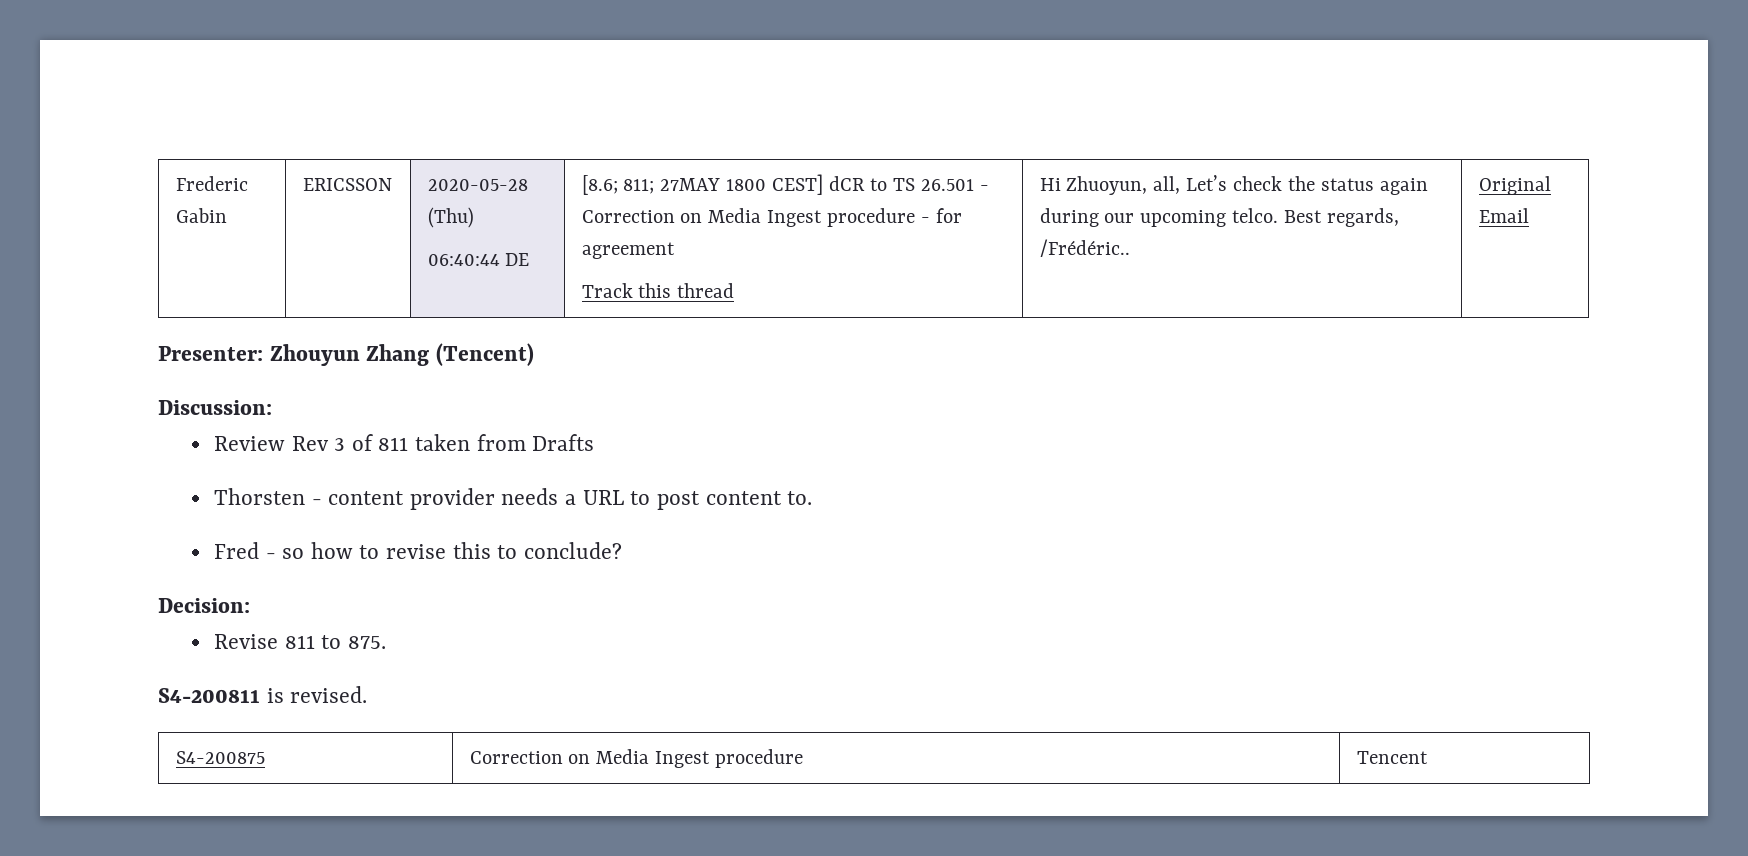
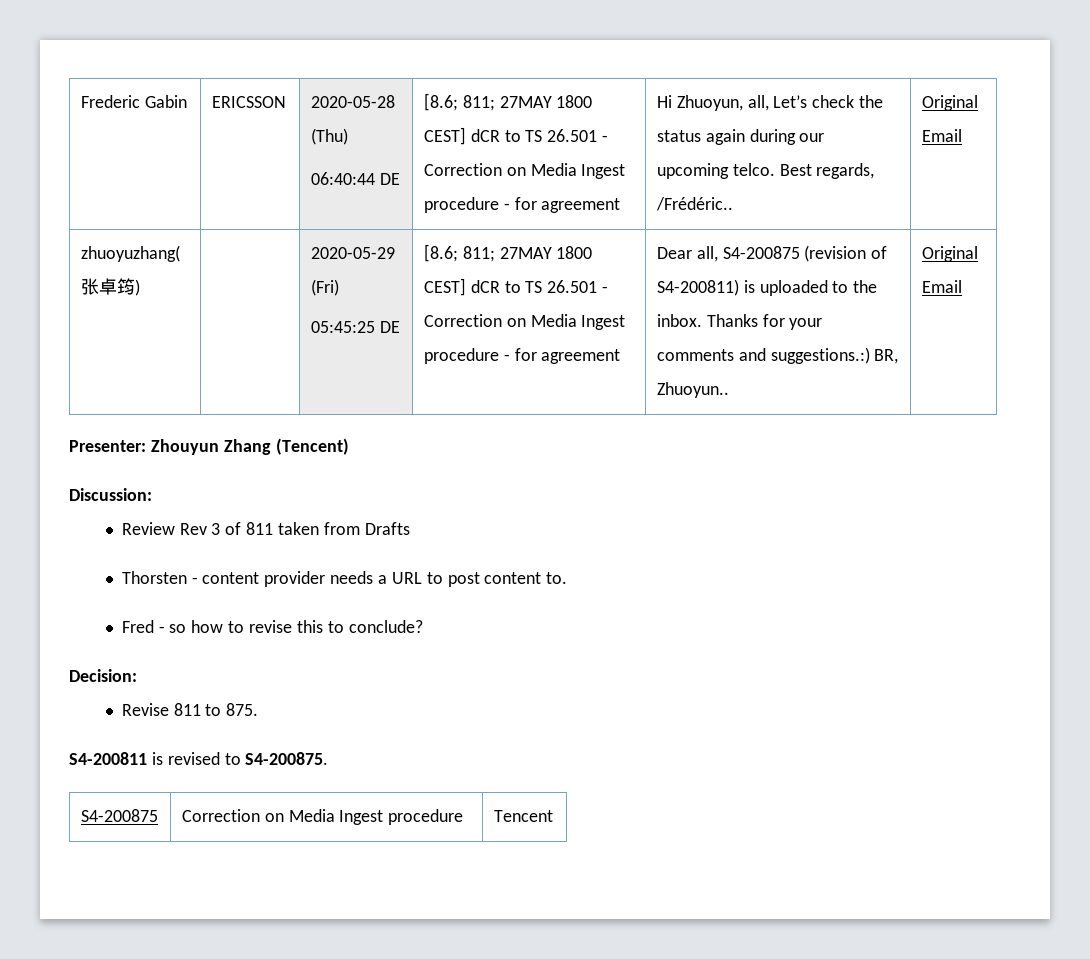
- Track this thread
+ zhuoyuzhang(张卓筠) | | 2020-05-29 (Fri)
+ 05:45:25 DE | [8.6; 811; 27MAY 1800 CEST] dCR to TS 26.501 - Correction on Media Ingest procedure - for agreement | Dear all, S4-200875 (revision of S4-200811) is uploaded to the inbox. Thanks for your comments and suggestions.:) BR, Zhuoyun.. | Original Email
- S4-200811 is revised.
+ S4-200811 is revised to S4-200875.

